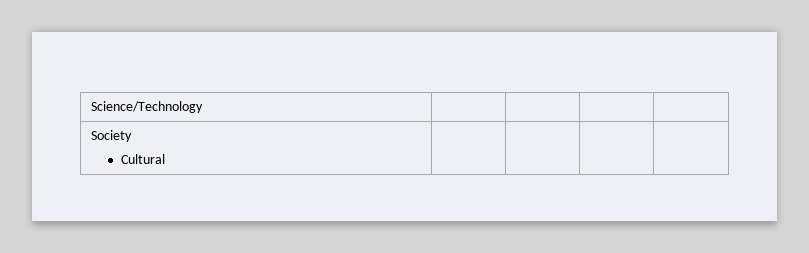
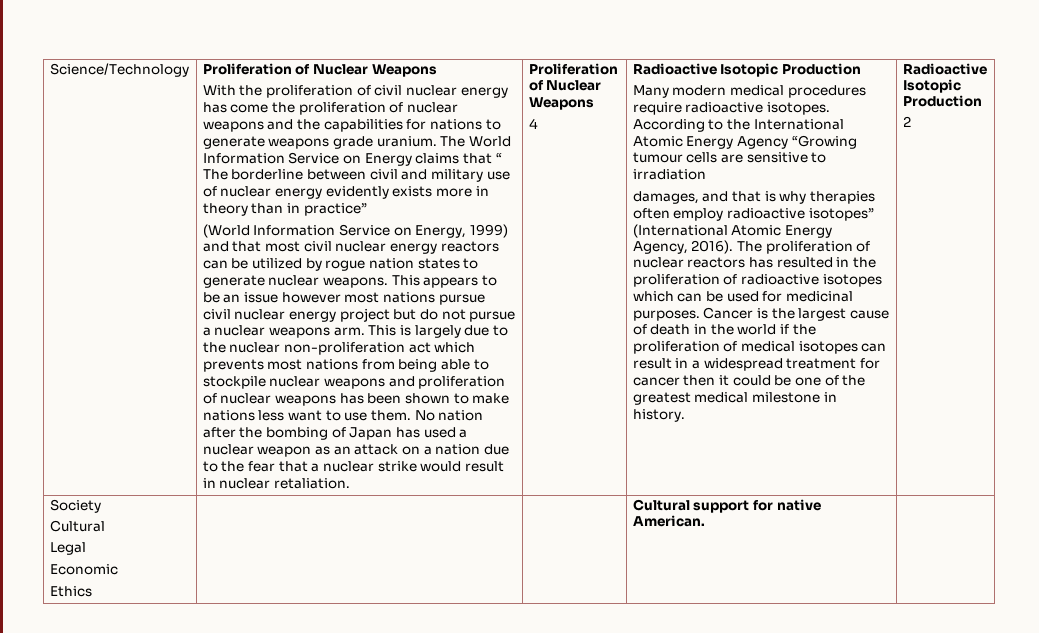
- Science/Technology | | | |
+ Science/Technology | Proliferation of Nuclear Weapons
+ With the proliferation of civil nuclear energy has come the proliferation of nuclear weapons and the capabilities for nations to generate weapons grade uranium. The World Information Service on Energy claims that “ The borderline between civil and military use of nuclear energy evidently exists more in theory than in practice”
+ (World Information Service on Energy, 1999) and that most civil nuclear energy reactors can be utilized by rogue nation states to generate nuclear weapons. This appears to be an issue however most nations pursue civil nuclear energy project but do not pursue a nuclear weapons arm. This is largely due to the nuclear non-proliferation act which prevents most nations from being able to stockpile nuclear weapons and proliferation of nuclear weapons has been shown to make nations less want to use them. No nation after the bombing of Japan has used a nuclear weapon as an attack on a nation due to the fear that a nuclear strike would result in nuclear retaliation. | Proliferation of Nuclear Weapons
+ 4 | Radioactive Isotopic Production
+ Many modern medical procedures require radioactive isotopes. According to the International Atomic Energy Agency “Growing tumour cells are sensitive to irradiation
+ damages, and that is why therapies often employ radioactive isotopes” (International Atomic Energy Agency, 2016). The proliferation of nuclear reactors has resulted in the proliferation of radioactive isotopes which can be used for medicinal purposes. Cancer is the largest cause of death in the world if the proliferation of medical isotopes can result in a widespread treatment for cancer then it could be one of the greatest medical milestone in history. | Radioactive Isotopic Production
+ 2
  Society
- Cultural | | | |
+ Cultural
+ Legal
+ Economic
+ Ethics | | | Cultural support for native American. |

